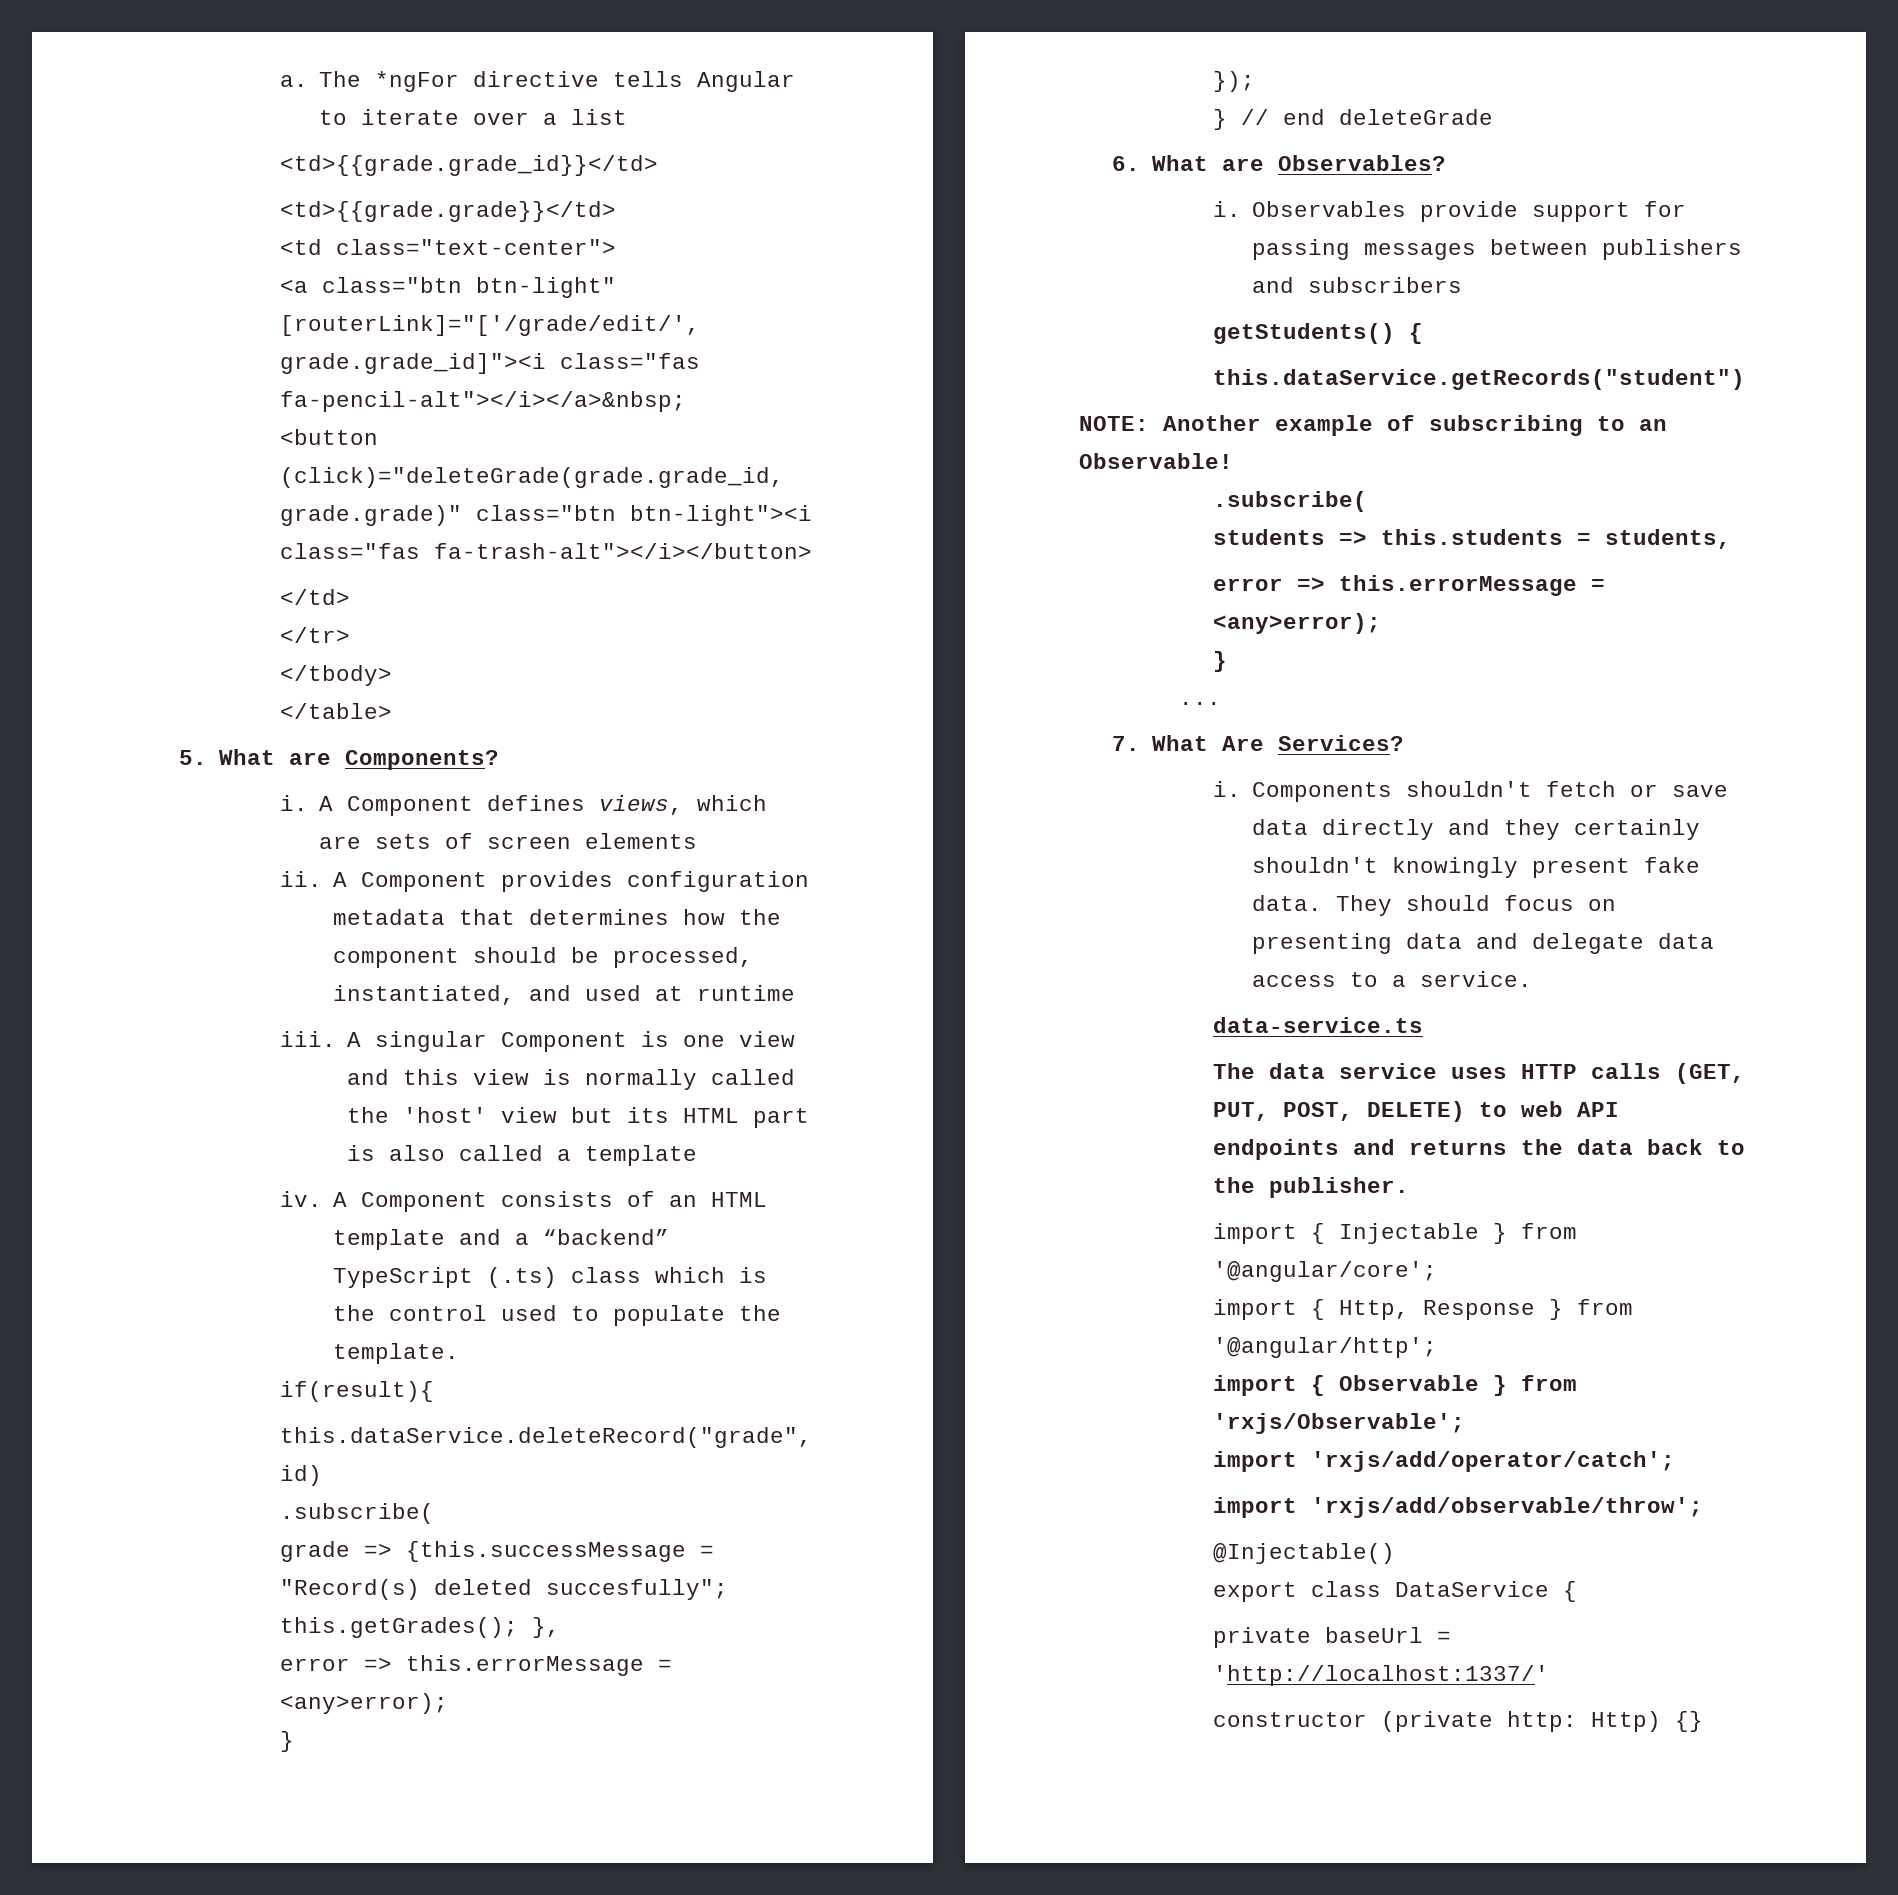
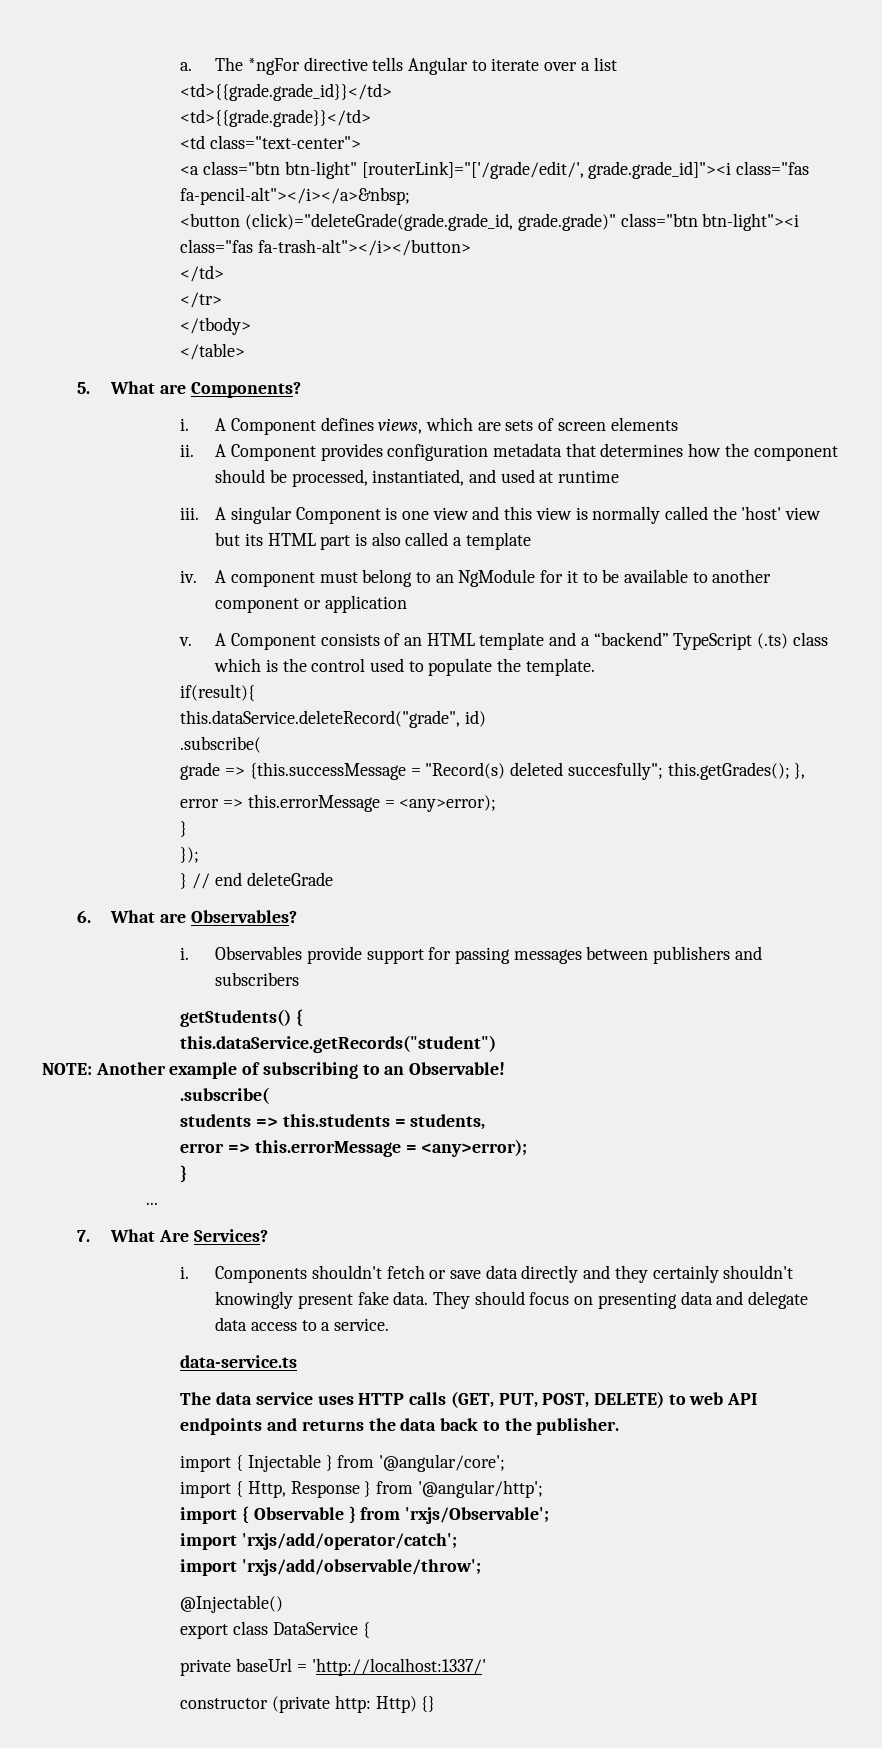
- A Component consists of an HTML template and a “backend” TypeScript (.ts) class which is the control used to populate the template.
+ A component must belong to an NgModule for it to be available to another component or application
+ v. A Component consists of an HTML template and a “backend” TypeScript (.ts) class which is the control used to populate the template.

